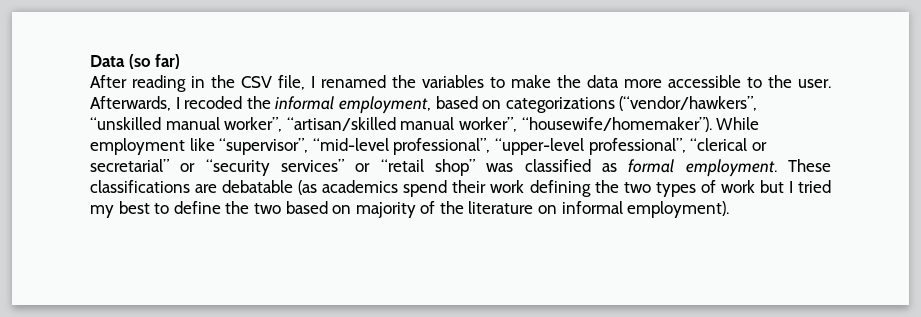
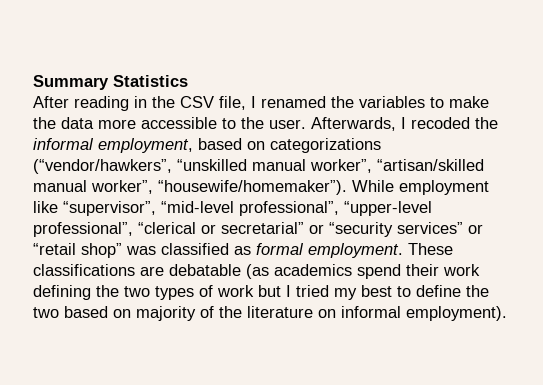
- Data (so far)
+ Summary Statistics

